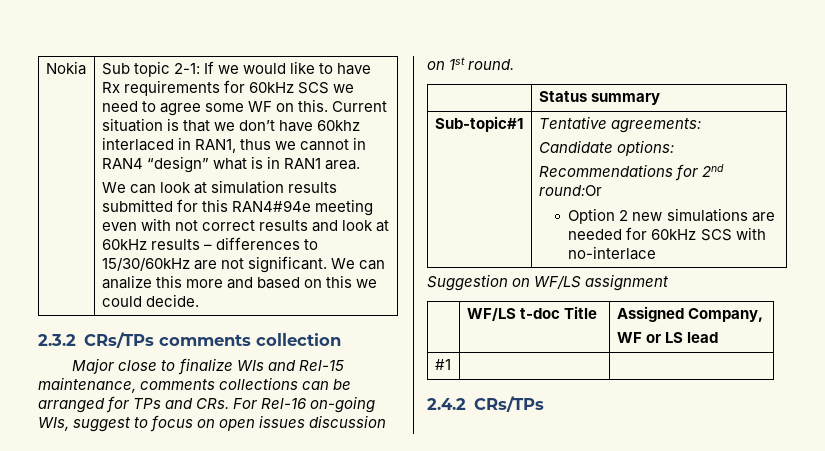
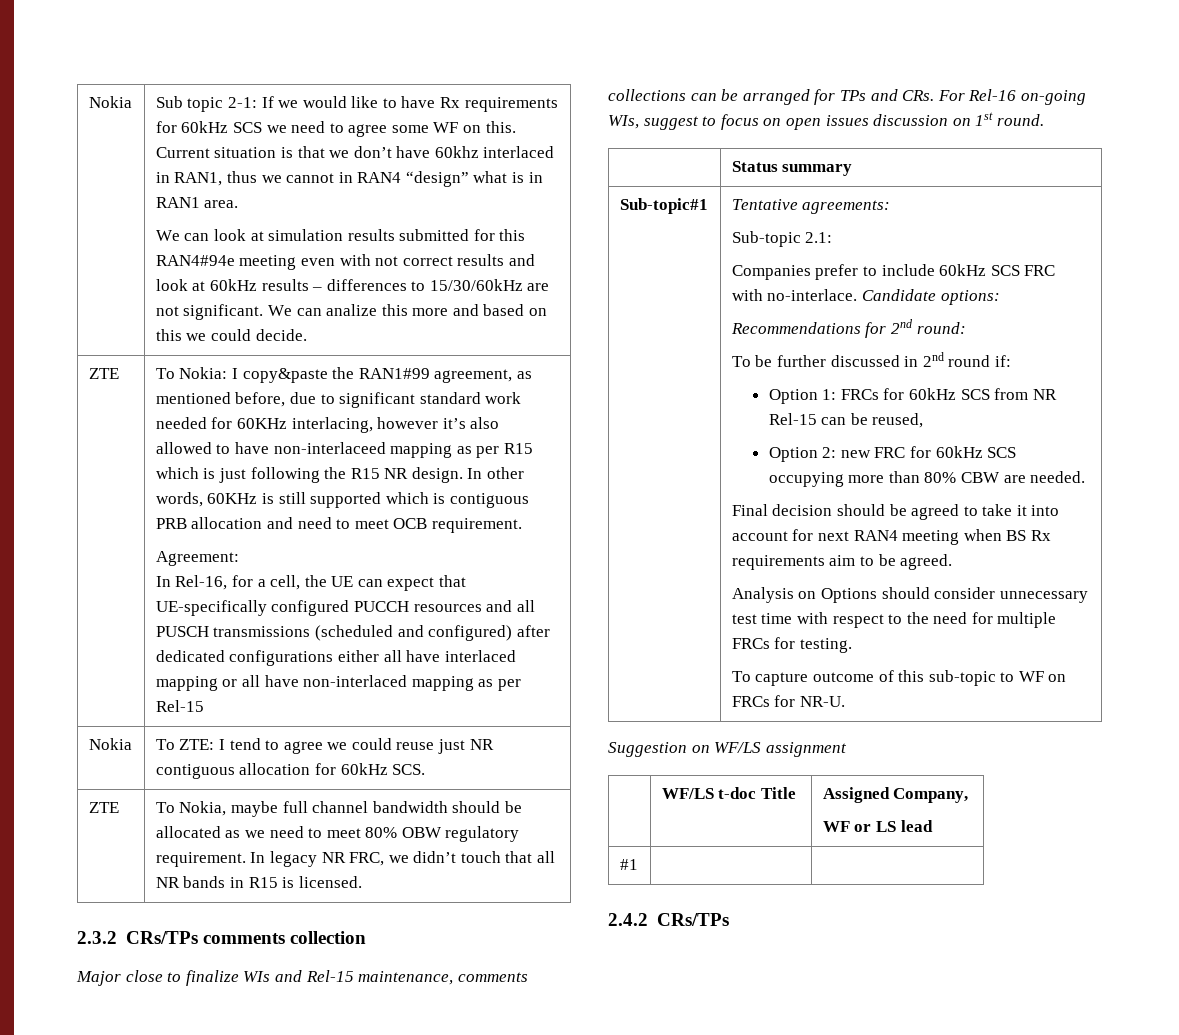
+ ZTE | To Nokia: I copy&paste the RAN1#99 agreement, as mentioned before, due to significant standard work needed for 60KHz interlacing, however it’s also allowed to have non-interlaceed mapping as per R15 which is just following the R15 NR design. In other words, 60KHz is still supported which is contiguous PRB allocation and need to meet OCB requirement.
+ Agreement:
+ In Rel-16, for a cell, the UE can expect that UE-specifically configured PUCCH resources and all PUSCH transmissions (scheduled and configured) after dedicated configurations either all have interlaced mapping or all have non-interlaced mapping as per Rel-15
+ Nokia | To ZTE: I tend to agree we could reuse just NR contiguous allocation for 60kHz SCS.
+ ZTE | To Nokia, maybe full channel bandwidth should be allocated as we need to meet 80% OBW regulatory requirement. In legacy NR FRC, we didn’t touch that all NR bands in R15 is licensed.
+ Sub-topic 2.1:
+ Companies prefer to include 60kHz SCS FRC with no-interlace.
- Recommendations for 2nd round:Or
- Option 2 new simulations are needed for 60kHz SCS with no-interlace
+ Recommendations for 2nd round:
+ To be further discussed in 2nd round if:
+ Option 1: FRCs for 60kHz SCS from NR Rel-15 can be reused,
+ Option 2: new FRC for 60kHz SCS occupying more than 80% CBW are needed.
+ Final decision should be agreed to take it into account for next RAN4 meeting when BS Rx requirements aim to be agreed.
+ Analysis on Options should consider unnecessary test time with respect to the need for multiple FRCs for testing.
+ To capture outcome of this sub-topic to WF on FRCs for NR-U.

